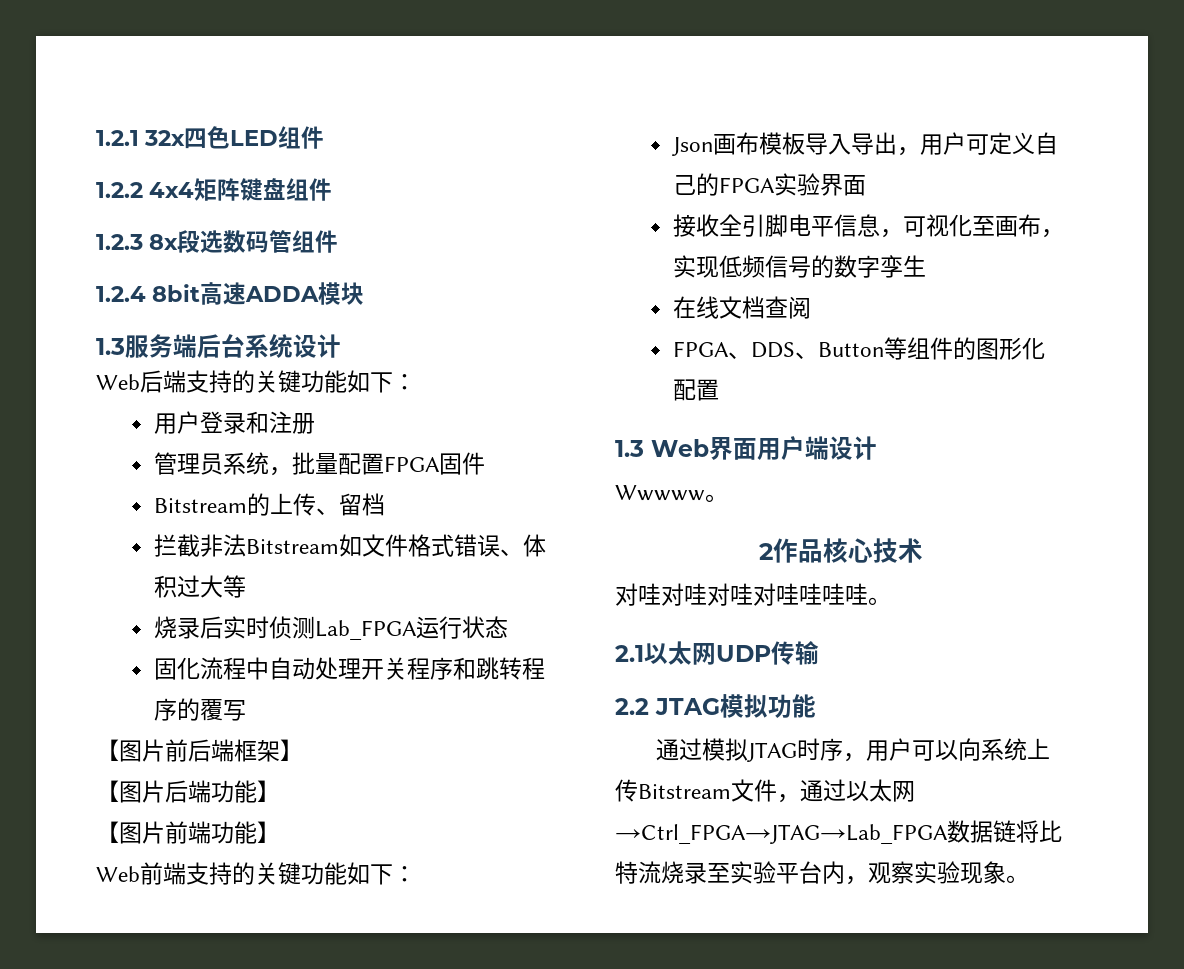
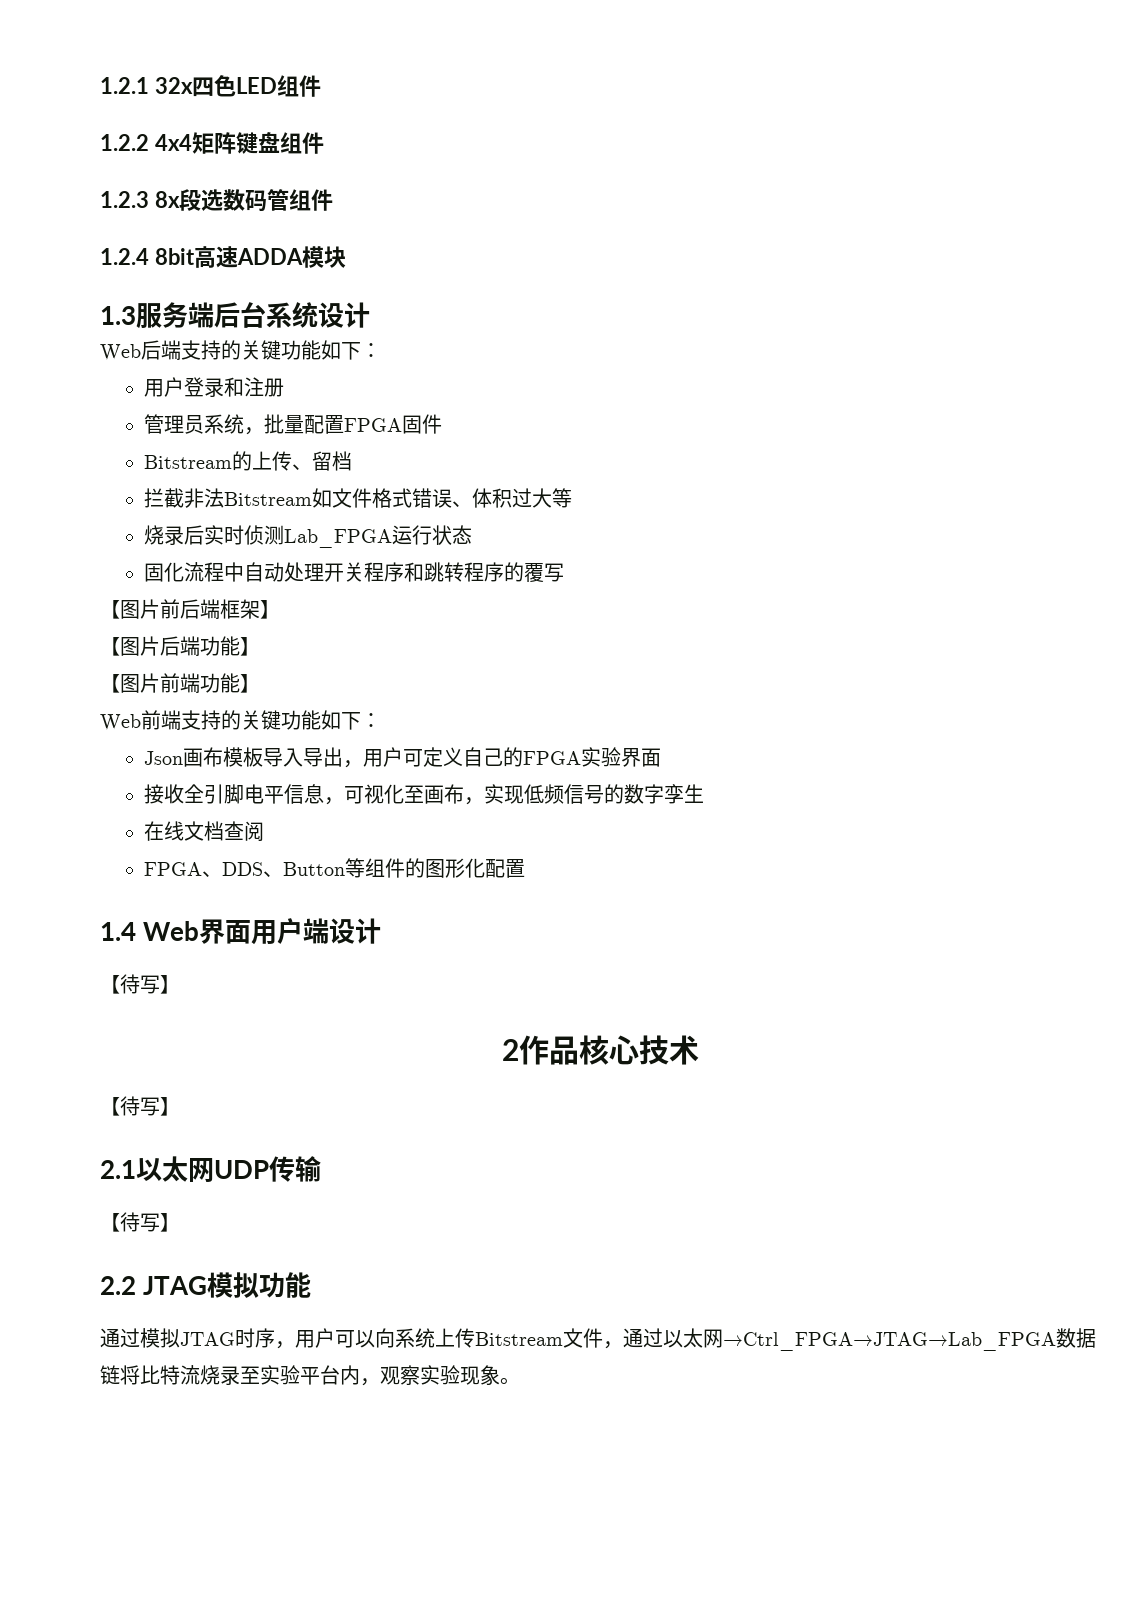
- 1.3 Web界面用户端设计
- Wwwww。
+ 1.4 Web界面用户端设计
+ 【待写】
  2作品核心技术
- 对哇对哇对哇对哇哇哇哇。
+ 【待写】
  2.1以太网UDP传输
+ 【待写】

